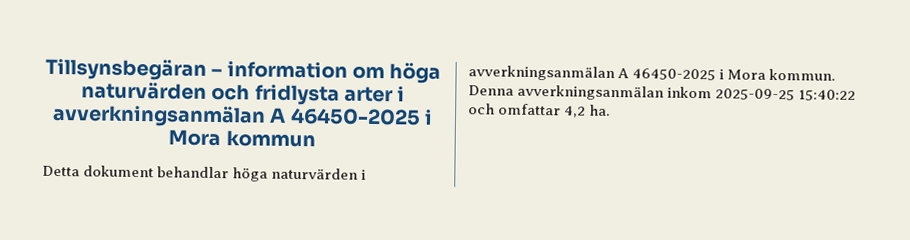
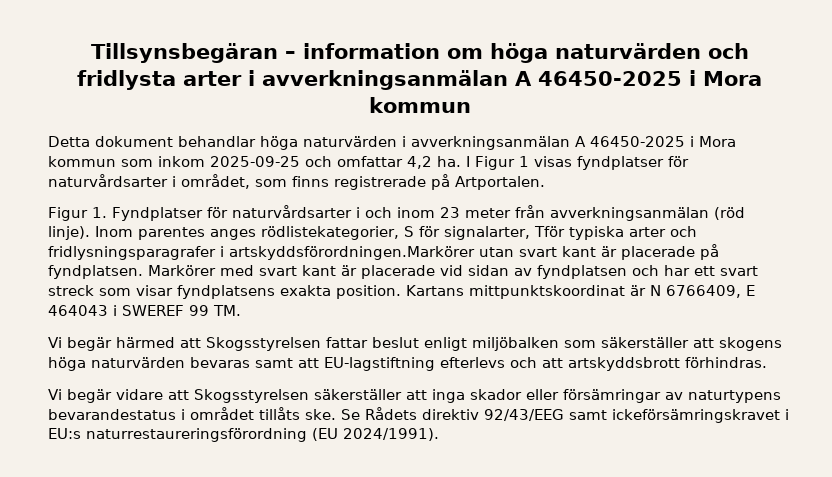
- Detta dokument behandlar höga naturvärden i avverkningsanmälan A 46450-2025 i Mora kommun. Denna avverkningsanmälan inkom 2025-09-25 15:40:22 och omfattar 4,2 ha.
+ Detta dokument behandlar höga naturvärden i avverkningsanmälan A 46450-2025 i Mora kommun som inkom 2025-09-25 och omfattar 4,2 ha.
+ I Figur 1 visas fyndplatser för naturvårdsarter i området, som finns registrerade på Artportalen.
+ Figur 1. Fyndplatser för naturvårdsarter i och inom 23 meter från avverkningsanmälan (röd linje). Inom parentes anges rödlistekategorier, S för signalarter, Tför typiska arter och fridlysningsparagrafer i artskyddsförordningen.Markörer utan svart kant är placerade på fyndplatsen. Markörer med svart kant är placerade vid sidan av fyndplatsen och har ett svart streck som visar fyndplatsens exakta position. Kartans mittpunktskoordinat är N 6766409, E 464043 i SWEREF 99 TM.
+ Vi begär härmed att Skogsstyrelsen fattar beslut enligt miljöbalken som säkerställer att skogens höga naturvärden bevaras samt att EU-lagstiftning efterlevs och att artskyddsbrott förhindras.
+ Vi begär vidare att Skogsstyrelsen säkerställer att inga skador eller försämringar av naturtypens bevarandestatus i området tillåts ske. Se Rådets direktiv 92/43/EEG samt ickeförsämringskravet i EU:s naturrestaureringsförordning (EU 2024/1991).

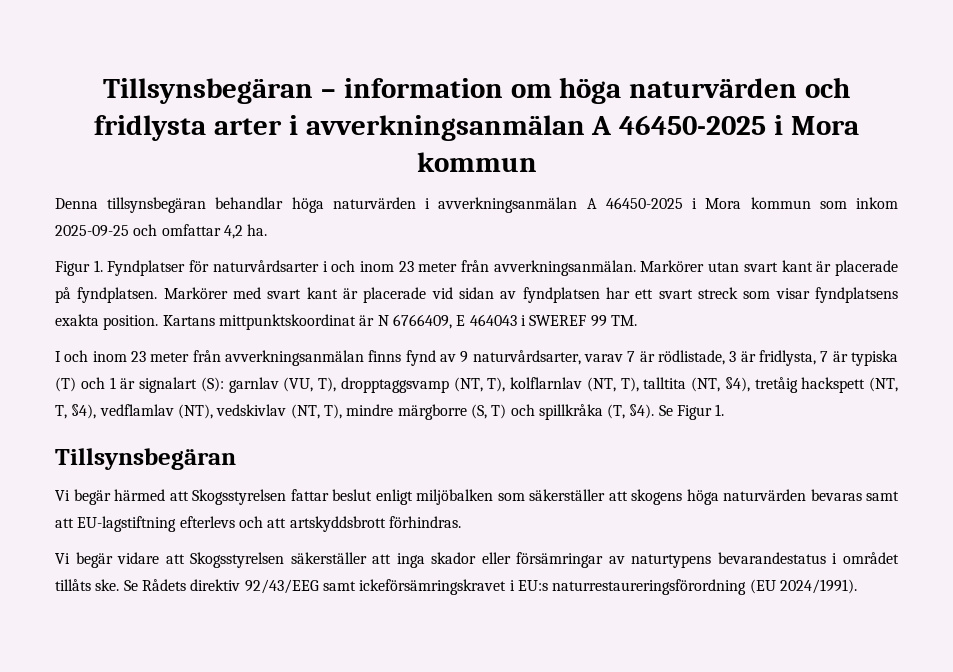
- Detta dokument behandlar höga naturvärden i avverkningsanmälan A 46450-2025 i Mora kommun som inkom 2025-09-25 och omfattar 4,2 ha. I Figur 1 visas fyndplatser för naturvårdsarter i området, som finns registrerade på Artportalen.
+ Denna tillsynsbegäran behandlar höga naturvärden i avverkningsanmälan A 46450-2025 i Mora kommun som inkom 2025-09-25 och omfattar 4,2 ha.
- Figur 1. Fyndplatser för naturvårdsarter i och inom 23 meter från avverkningsanmälan (röd linje). Inom parentes anges rödlistekategorier, S för signalarter, Tför typiska arter och fridlysningsparagrafer i artskyddsförordningen.Markörer utan svart kant är placerade på fyndplatsen.
+ Figur 1. Fyndplatser för naturvårdsarter i och inom 23 meter från avverkningsanmälan. Markörer utan svart kant är placerade på fyndplatsen.
- Markörer med svart kant är placerade vid sidan av fyndplatsen och har ett svart streck som visar fyndplatsens exakta position.
+ Markörer med svart kant är placerade vid sidan av fyndplatsen har ett svart streck som visar fyndplatsens exakta position.
+ I och inom 23 meter från avverkningsanmälan finns fynd av 9 naturvårdsarter, varav 7 är rödlistade, 3 är fridlysta, 7 är typiska (T) och 1 är signalart (S): garnlav (VU, T), dropptaggsvamp (NT, T), kolflarnlav (NT, T), talltita (NT, §4), tretåig hackspett (NT, T, §4), vedflamlav (NT), vedskivlav (NT, T), mindre märgborre (S, T) och spillkråka (T, §4). Se Figur 1.
+ Tillsynsbegäran

